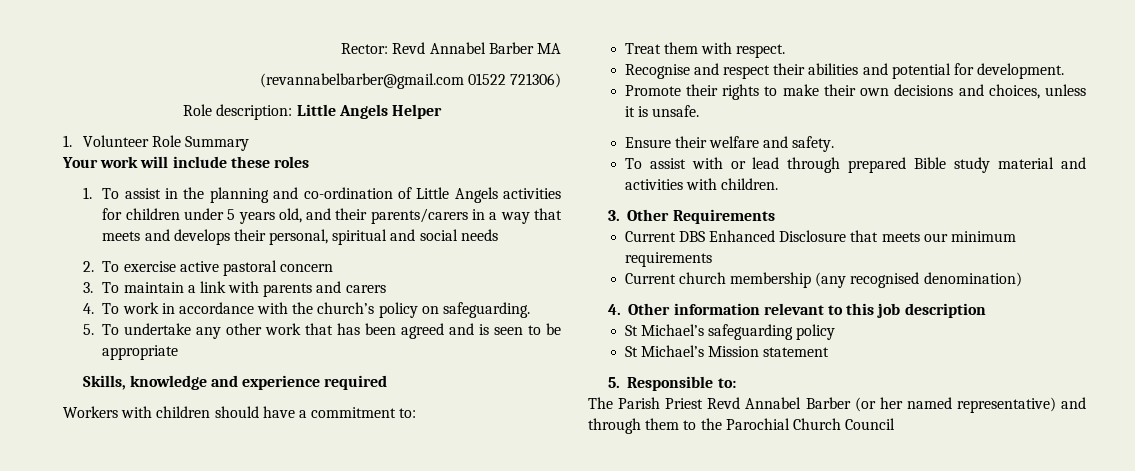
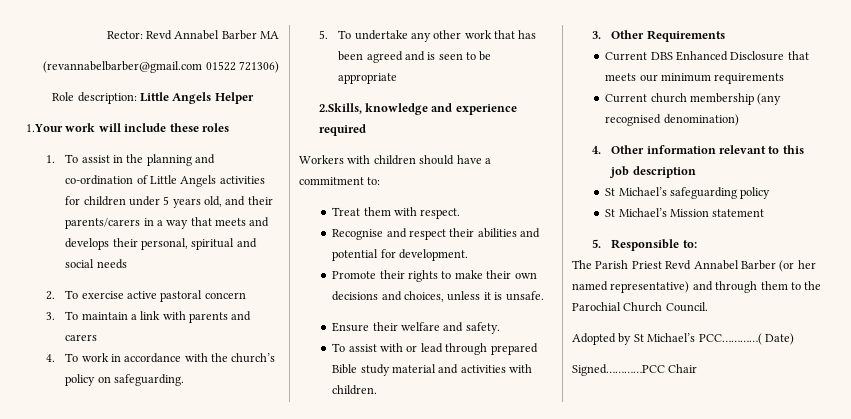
- 1. Volunteer Role Summary
- Your work will include these roles
+ 1.Your work will include these roles
- Skills, knowledge and experience required
+ 2.Skills, knowledge and experience required
- The Parish Priest Revd Annabel Barber (or her named representative) and through them to the Parochial Church Council
+ The Parish Priest Revd Annabel Barber (or her named representative) and through them to the Parochial Church Council.
+ Adopted by St Michael’s PCC…………( Date)
+ Signed…………PCC Chair

